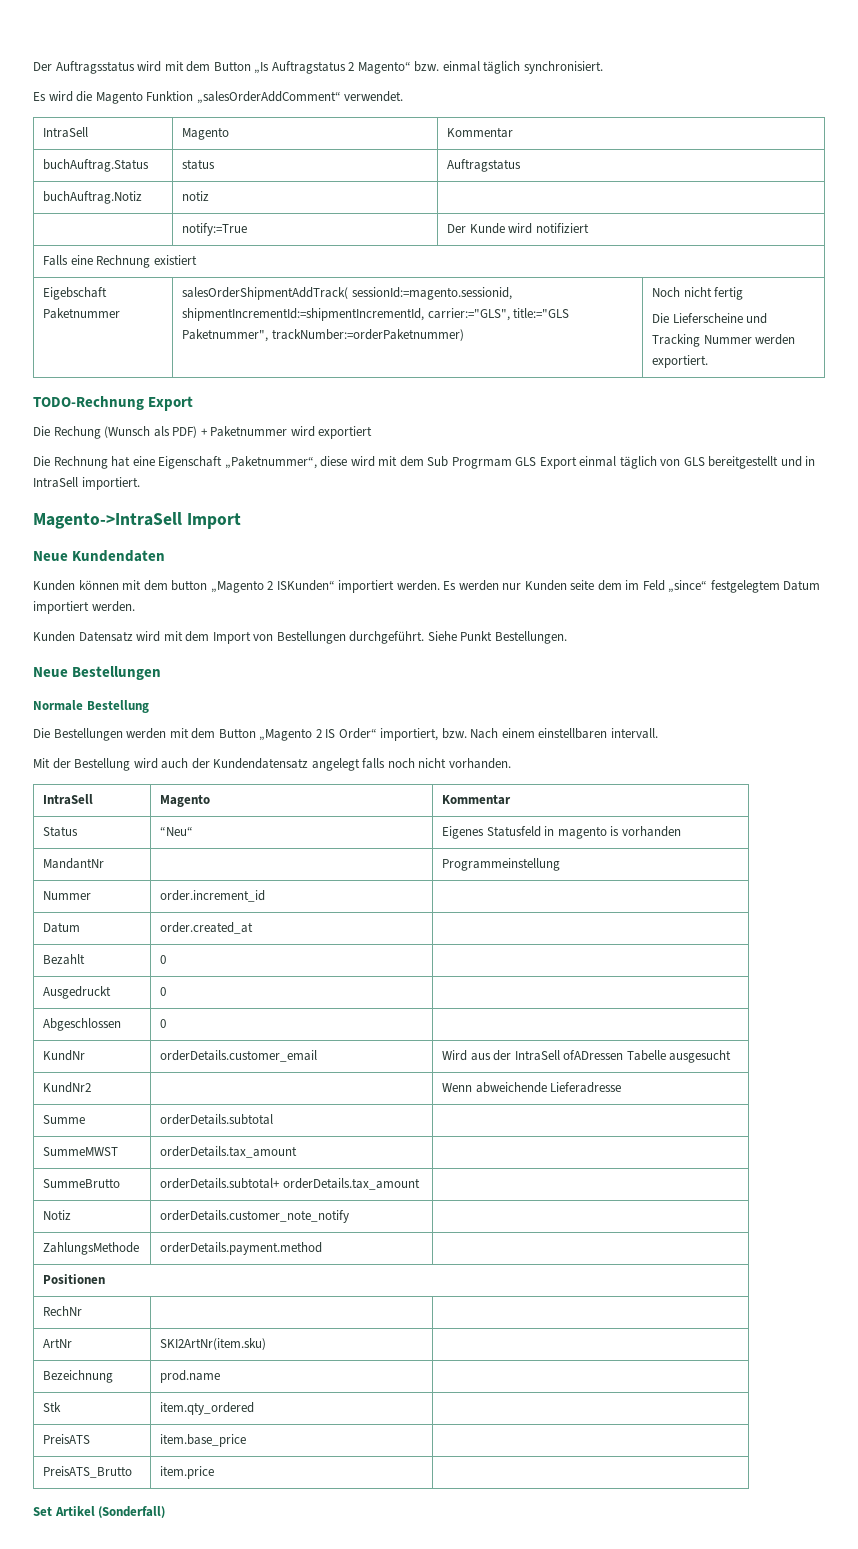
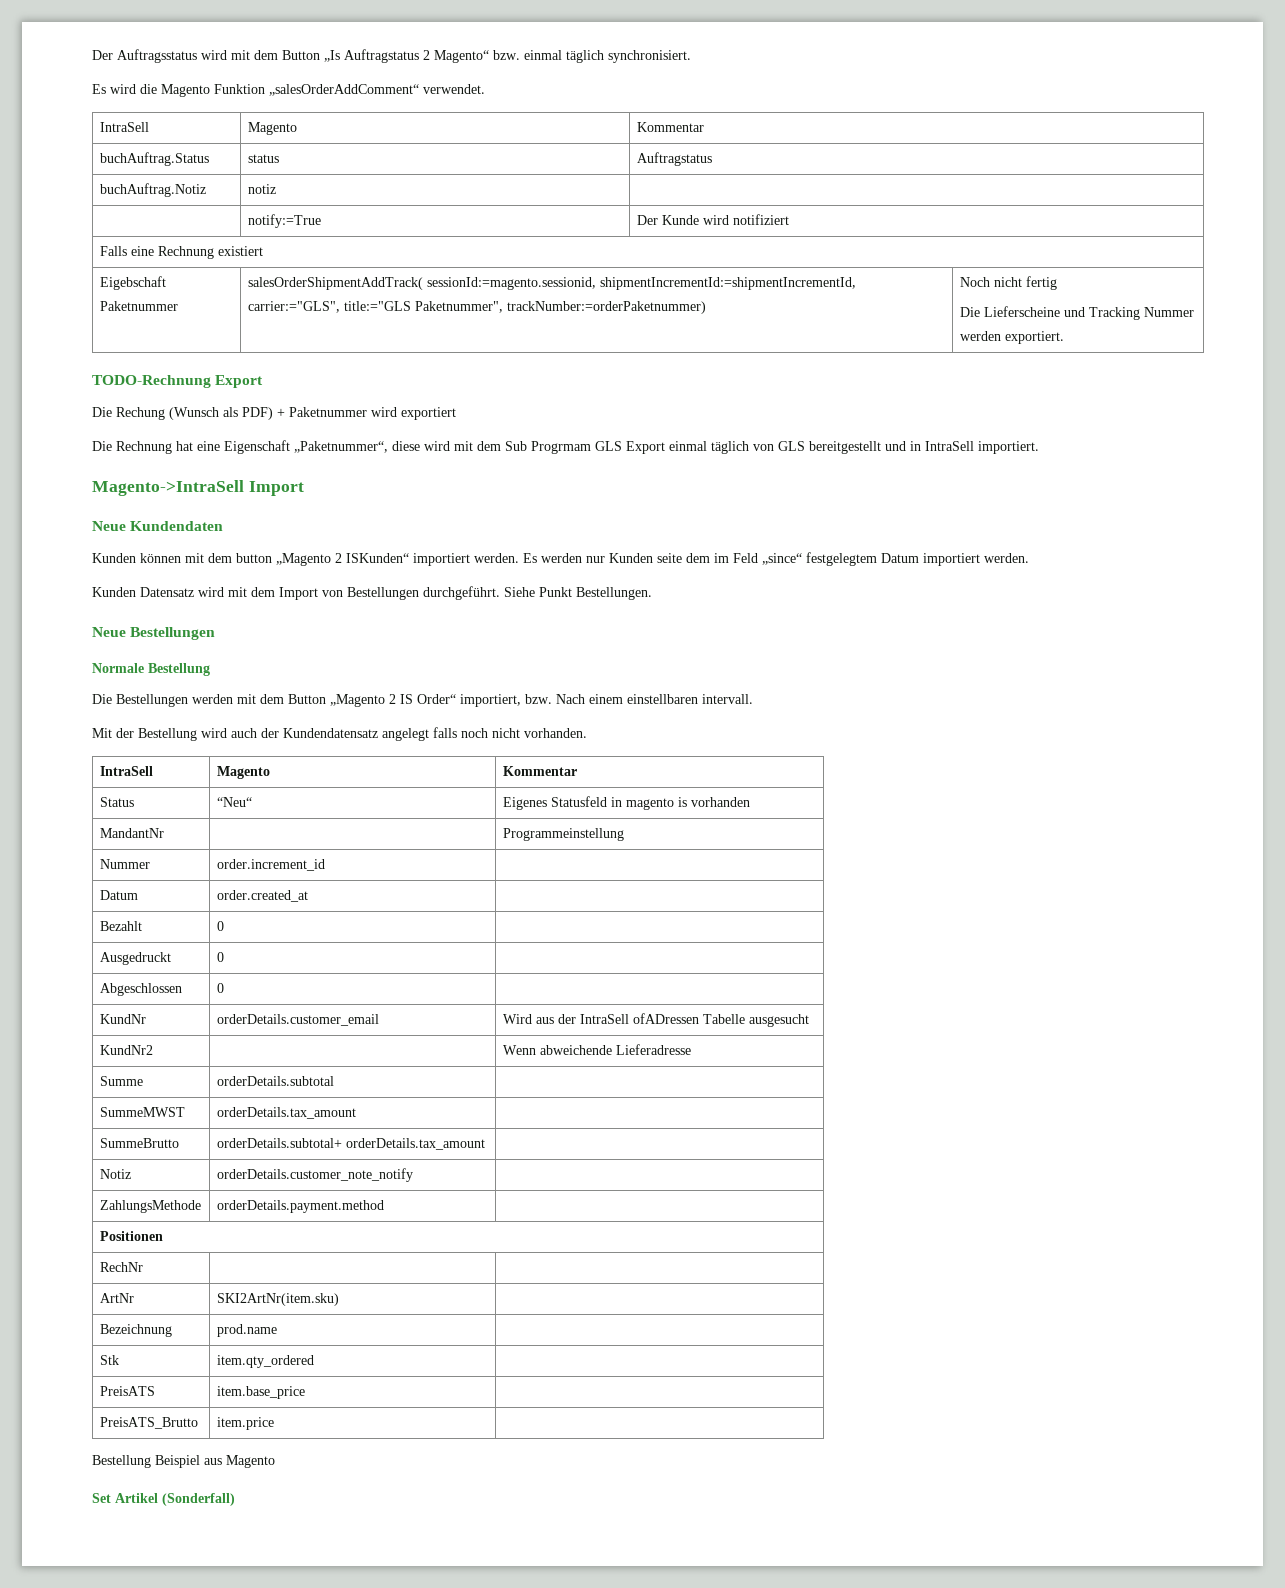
+ Bestellung Beispiel aus Magento

